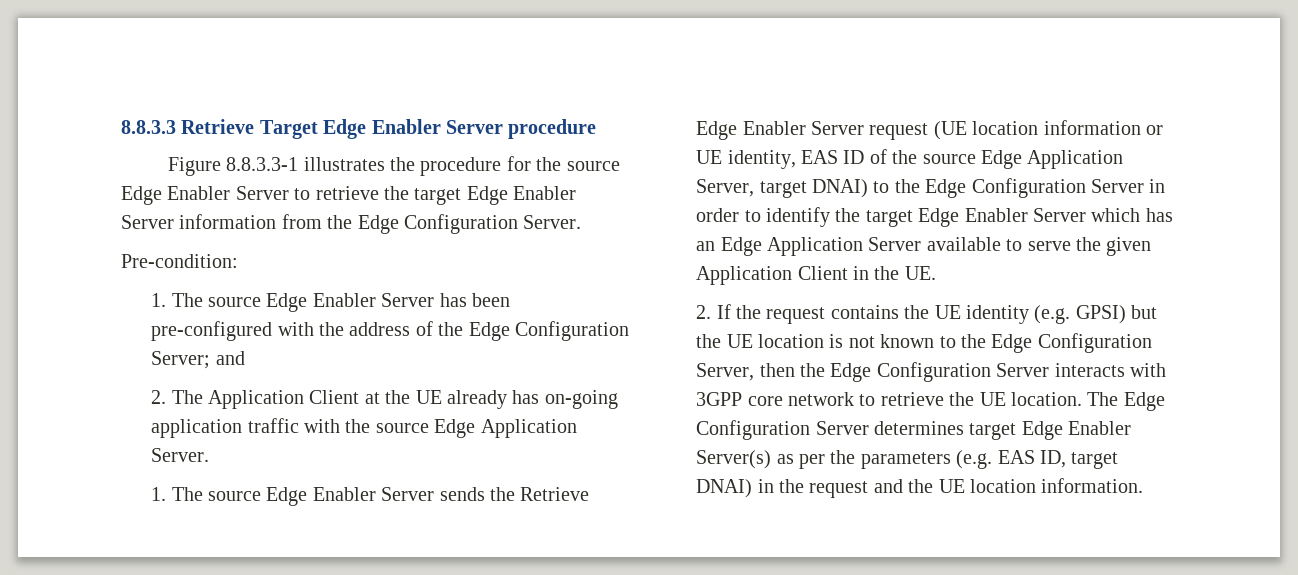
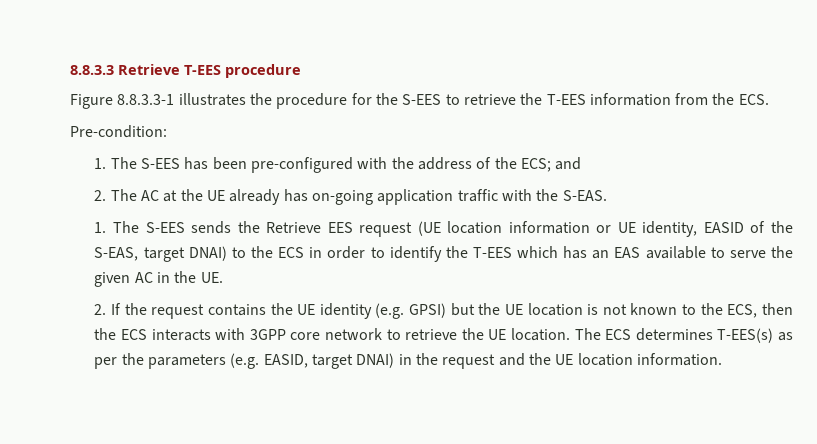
- 8.8.3.3 Retrieve Target Edge Enabler Server procedure
+ 8.8.3.3 Retrieve T-EES procedure
- Figure 8.8.3.3-1 illustrates the procedure for the source Edge Enabler Server to retrieve the target Edge Enabler Server information from the Edge Configuration Server.
+ Figure 8.8.3.3-1 illustrates the procedure for the S-EES to retrieve the T-EES information from the ECS.
- 1. The source Edge Enabler Server has been pre-configured with the address of the Edge Configuration Server; and
+ 1. The S-EES has been pre-configured with the address of the ECS; and
- 2. The Application Client at the UE already has on-going application traffic with the source Edge Application Server.
- 1. The source Edge Enabler Server sends the Retrieve Edge Enabler Server request (UE location information or UE identity, EAS ID of the source Edge Application Server, target DNAI) to the Edge Configuration Server in order to identify the target Edge Enabler Server which has an Edge Application Server available to serve the given Application Client in the UE.
+ 2. The AC at the UE already has on-going application traffic with the S-EAS.
+ 1. The S-EES sends the Retrieve EES request (UE location information or UE identity, EASID of the S-EAS, target DNAI) to the ECS in order to identify the T-EES which has an EAS available to serve the given AC in the UE.
- 2. If the request contains the UE identity (e.g. GPSI) but the UE location is not known to the Edge Configuration Server, then the Edge Configuration Server interacts with 3GPP core network to retrieve the UE location.
+ 2. If the request contains the UE identity (e.g. GPSI) but the UE location is not known to the ECS, then the ECS interacts with 3GPP core network to retrieve the UE location.
- The Edge Configuration Server determines target Edge Enabler Server(s) as per the parameters (e.g. EAS ID, target DNAI) in the request and the UE location information.
+ The ECS determines T-EES(s) as per the parameters (e.g. EASID, target DNAI) in the request and the UE location information.

